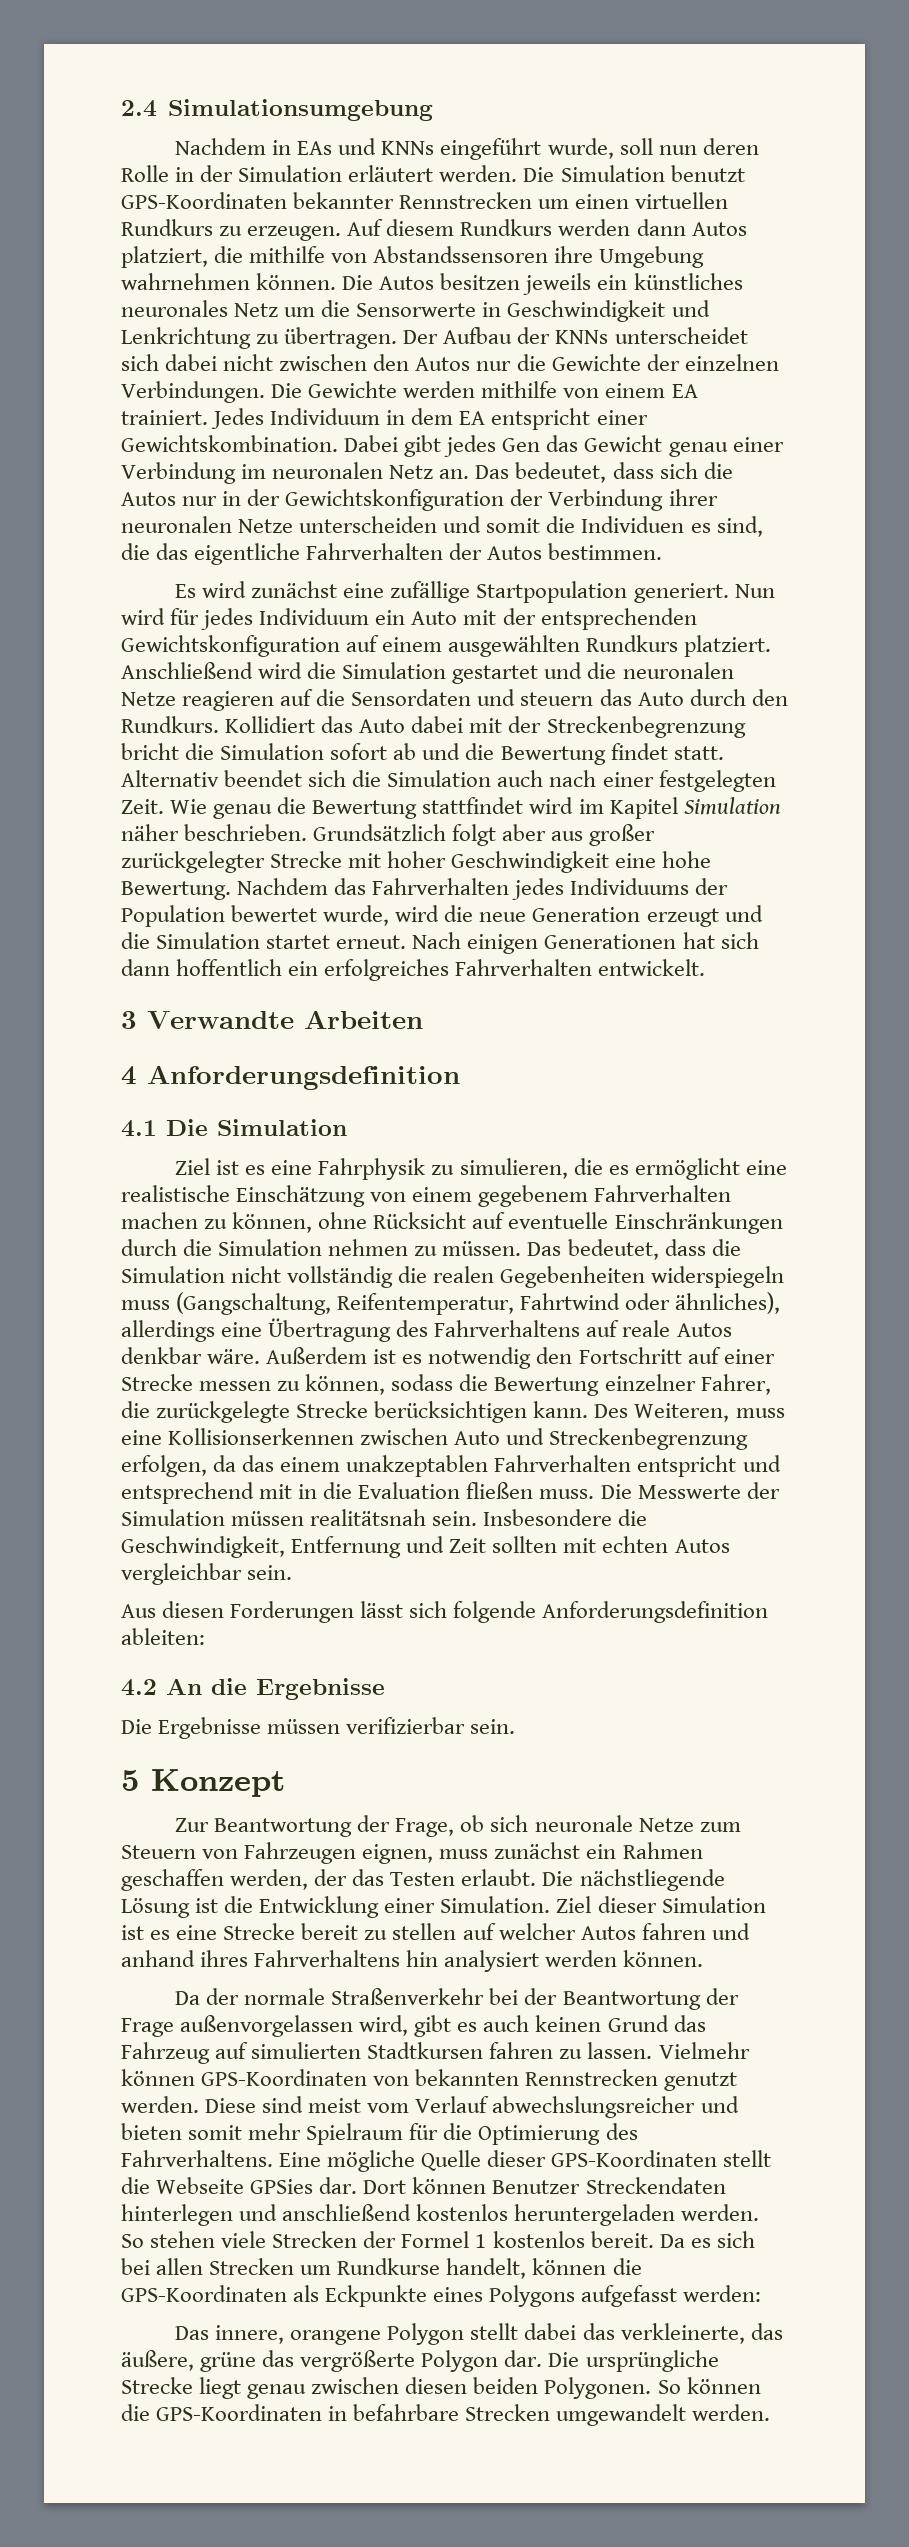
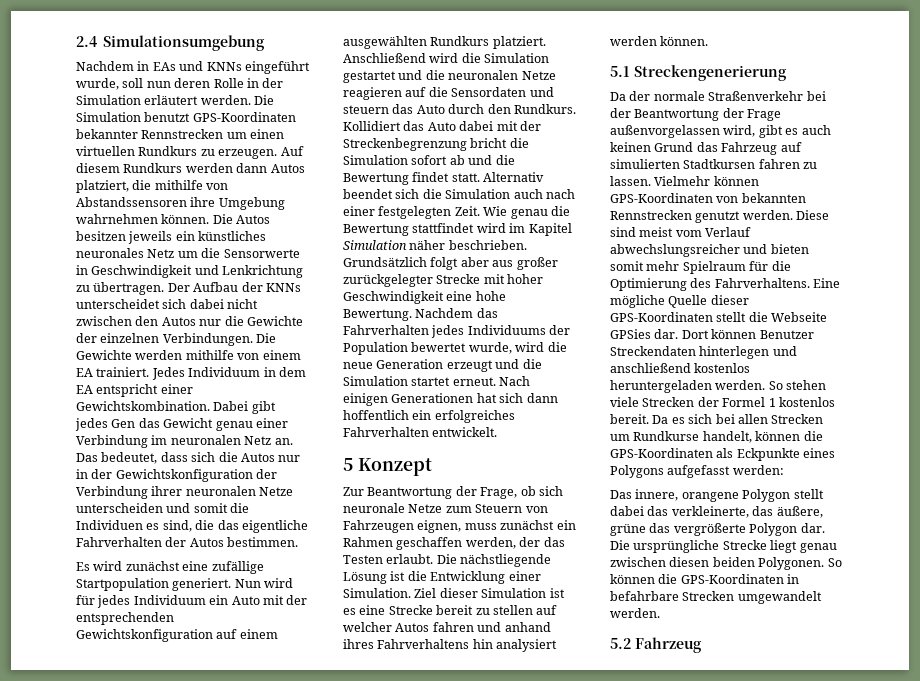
- 3 Verwandte Arbeiten
- 4 Anforderungsdefinition
- 4.1 Die Simulation
- Ziel ist es eine Fahrphysik zu simulieren, die es ermöglicht eine realistische Einschätzung von einem gegebenem Fahrverhalten machen zu können, ohne Rücksicht auf eventuelle Einschränkungen durch die Simulation nehmen zu müssen. Das bedeutet, dass die Simulation nicht vollständig die realen Gegebenheiten widerspiegeln muss (Gangschaltung, Reifentemperatur, Fahrtwind oder ähnliches), allerdings eine Übertragung des Fahrverhaltens auf reale Autos denkbar wäre. Außerdem ist es notwendig den Fortschritt auf einer Strecke messen zu können, sodass die Bewertung einzelner Fahrer, die zurückgelegte Strecke berücksichtigen kann. Des Weiteren, muss eine Kollisionserkennen zwischen Auto und Streckenbegrenzung erfolgen, da das einem unakzeptablen Fahrverhalten entspricht und entsprechend mit in die Evaluation fließen muss. Die Messwerte der Simulation müssen realitätsnah sein. Insbesondere die Geschwindigkeit, Entfernung und Zeit sollten mit echten Autos vergleichbar sein.
- Aus diesen Forderungen lässt sich folgende Anforderungsdefinition ableiten:
- 4.2 An die Ergebnisse
- Die Ergebnisse müssen verifizierbar sein.
+ 5.1 Streckengenerierung
+ 5.2 Fahrzeug

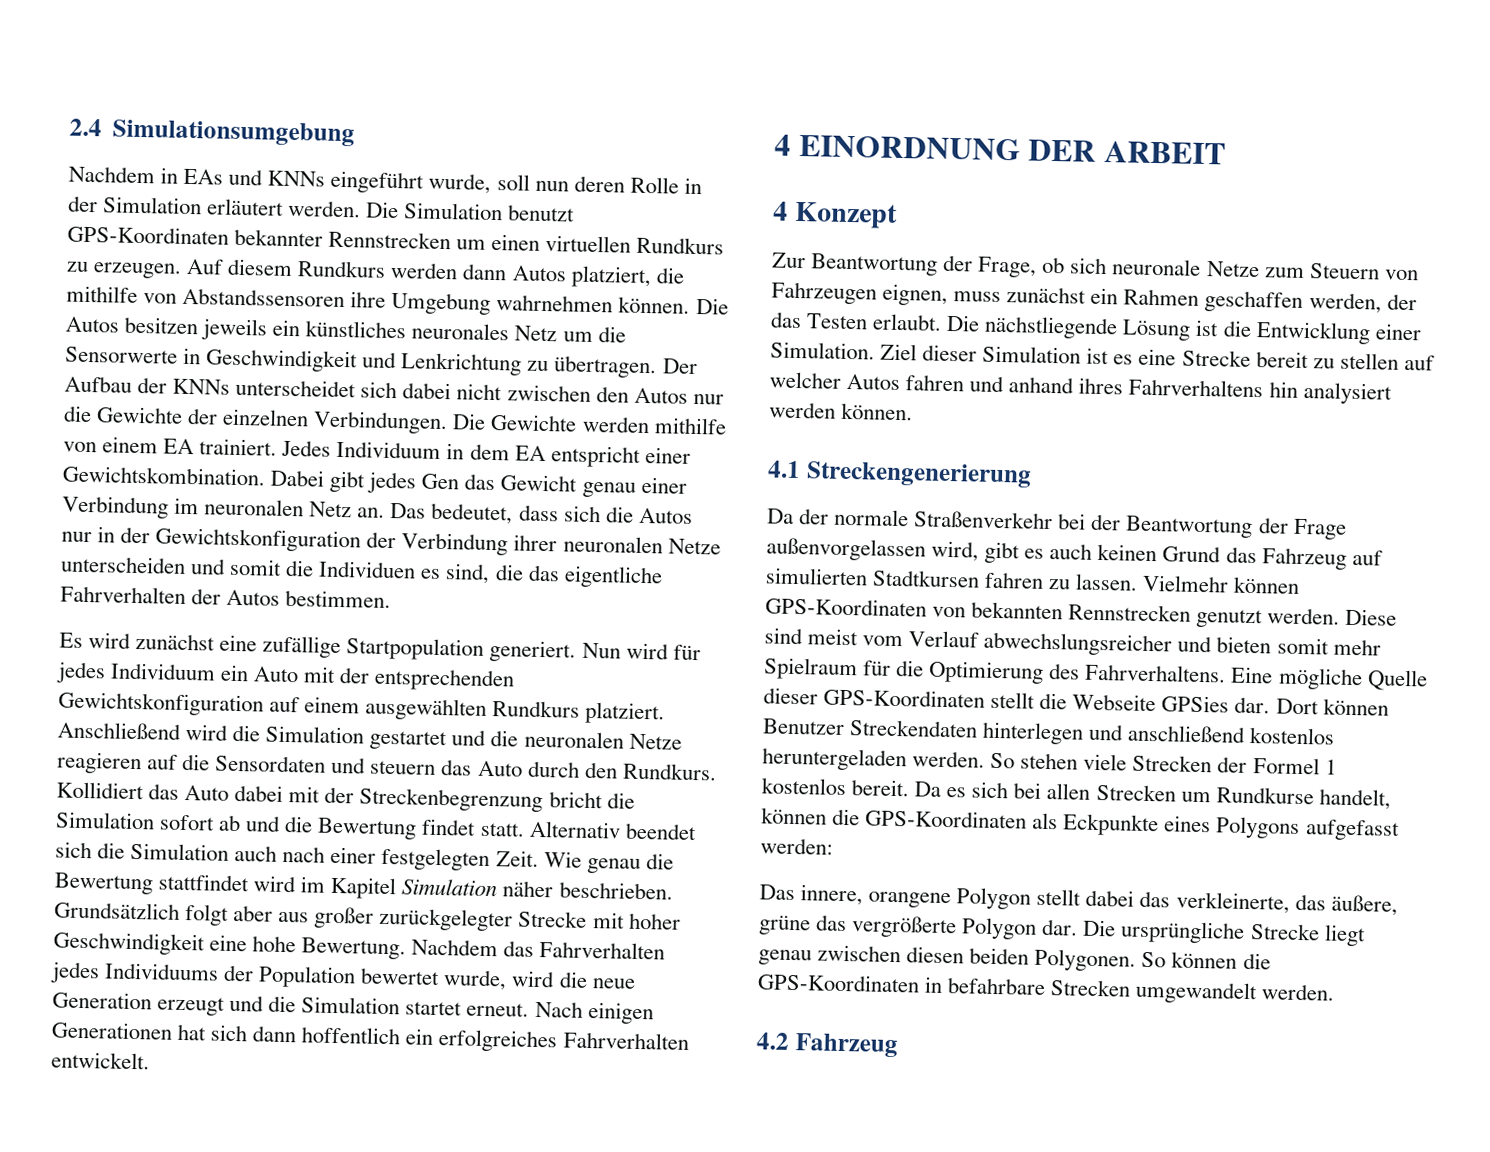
- 5 Konzept
+ 4 EINORDNUNG DER ARBEIT
+ 4 Konzept
- 5.1 Streckengenerierung
+ 4.1 Streckengenerierung
- 5.2 Fahrzeug
+ 4.2 Fahrzeug

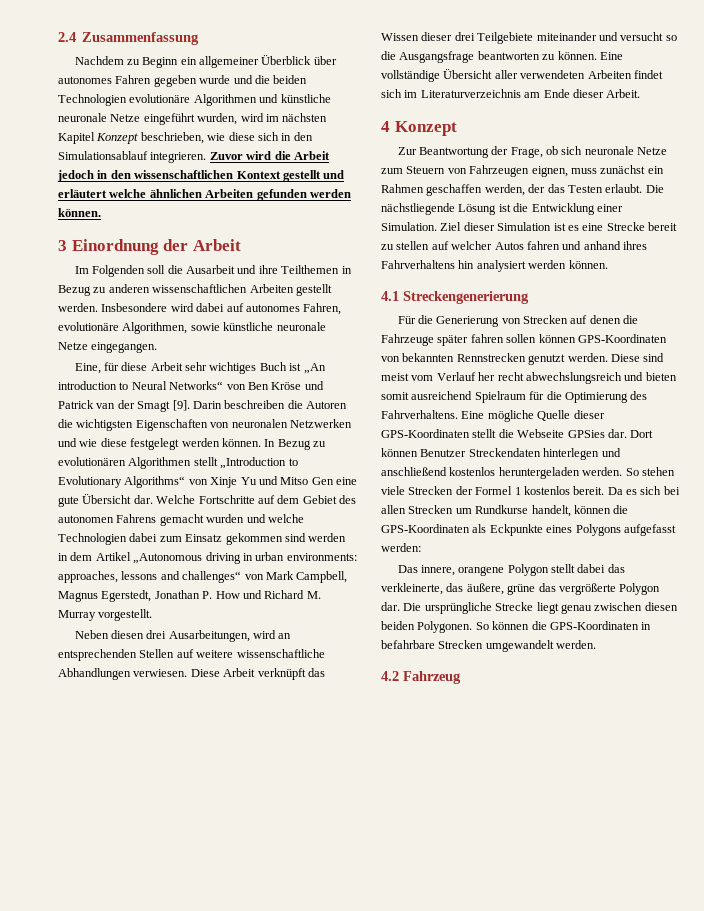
- 2.4 Simulationsumgebung
- Nachdem in EAs und KNNs eingeführt wurde, soll nun deren Rolle in der Simulation erläutert werden. Die Simulation benutzt GPS-Koordinaten bekannter Rennstrecken um einen virtuellen Rundkurs zu erzeugen. Auf diesem Rundkurs werden dann Autos platziert, die mithilfe von Abstandssensoren ihre Umgebung wahrnehmen können. Die Autos besitzen jeweils ein künstliches neuronales Netz um die Sensorwerte in Geschwindigkeit und Lenkrichtung zu übertragen. Der Aufbau der KNNs unterscheidet sich dabei nicht zwischen den Autos nur die Gewichte der einzelnen Verbindungen. Die Gewichte werden mithilfe von einem EA trainiert. Jedes Individuum in dem EA entspricht einer Gewichtskombination. Dabei gibt jedes Gen das Gewicht genau einer Verbindung im neuronalen Netz an. Das bedeutet, dass sich die Autos nur in der Gewichtskonfiguration der Verbindung ihrer neuronalen Netze unterscheiden und somit die Individuen es sind, die das eigentliche Fahrverhalten der Autos bestimmen.
- Es wird zunächst eine zufällige Startpopulation generiert. Nun wird für jedes Individuum ein Auto mit der entsprechenden Gewichtskonfiguration auf einem ausgewählten Rundkurs platziert. Anschließend wird die Simulation gestartet und die neuronalen Netze reagieren auf die Sensordaten und steuern das Auto durch den Rundkurs. Kollidiert das Auto dabei mit der Streckenbegrenzung bricht die Simulation sofort ab und die Bewertung findet statt. Alternativ beendet sich die Simulation auch nach einer festgelegten Zeit. Wie genau die Bewertung stattfindet wird im Kapitel Simulation näher beschrieben. Grundsätzlich folgt aber aus großer zurückgelegter Strecke mit hoher Geschwindigkeit eine hohe Bewertung. Nachdem das Fahrverhalten jedes Individuums der Population bewertet wurde, wird die neue Generation erzeugt und die Simulation startet erneut. Nach einigen Generationen hat sich dann hoffentlich ein erfolgreiches Fahrverhalten entwickelt.
- 4 EINORDNUNG DER ARBEIT
+ 2.4 Zusammenfassung
+ Nachdem zu Beginn ein allgemeiner Überblick über autonomes Fahren gegeben wurde und die beiden Technologien evolutionäre Algorithmen und künstliche neuronale Netze eingeführt wurden, wird im nächsten Kapitel Konzept beschrieben, wie diese sich in den Simulationsablauf integrieren. Zuvor wird die Arbeit jedoch in den wissenschaftlichen Kontext gestellt und erläutert welche ähnlichen Arbeiten gefunden werden können.
+ 3 Einordnung der Arbeit
+ Im Folgenden soll die Ausarbeit und ihre Teilthemen in Bezug zu anderen wissenschaftlichen Arbeiten gestellt werden. Insbesondere wird dabei auf autonomes Fahren, evolutionäre Algorithmen, sowie künstliche neuronale Netze eingegangen.
+ Eine, für diese Arbeit sehr wichtiges Buch ist „An introduction to Neural Networks“ von Ben Kröse und Patrick van der Smagt [9]. Darin beschreiben die Autoren die wichtigsten Eigenschaften von neuronalen Netzwerken und wie diese festgelegt werden können. In Bezug zu evolutionären Algorithmen stellt „Introduction to Evolutionary Algorithms“ von Xinje Yu und Mitso Gen eine gute Übersicht dar. Welche Fortschritte auf dem Gebiet des autonomen Fahrens gemacht wurden und welche Technologien dabei zum Einsatz gekommen sind werden in dem Artikel „Autonomous driving in urban environments: approaches, lessons and challenges“ von Mark Campbell, Magnus Egerstedt, Jonathan P. How und Richard M. Murray vorgestellt.
+ Neben diesen drei Ausarbeitungen, wird an entsprechenden Stellen auf weitere wissenschaftliche Abhandlungen verwiesen. Diese Arbeit verknüpft das Wissen dieser drei Teilgebiete miteinander und versucht so die Ausgangsfrage beantworten zu können. Eine vollständige Übersicht aller verwendeten Arbeiten findet sich im Literaturverzeichnis am Ende dieser Arbeit.
- Da der normale Straßenverkehr bei der Beantwortung der Frage außenvorgelassen wird, gibt es auch keinen Grund das Fahrzeug auf simulierten Stadtkursen fahren zu lassen. Vielmehr können GPS-Koordinaten von bekannten Rennstrecken genutzt werden.
+ Für die Generierung von Strecken auf denen die Fahrzeuge später fahren sollen können GPS-Koordinaten von bekannten Rennstrecken genutzt werden.
- Diese sind meist vom Verlauf abwechslungsreicher und bieten somit mehr Spielraum für die Optimierung des Fahrverhaltens.
+ Diese sind meist vom Verlauf her recht abwechslungsreich und bieten somit ausreichend Spielraum für die Optimierung des Fahrverhaltens.

